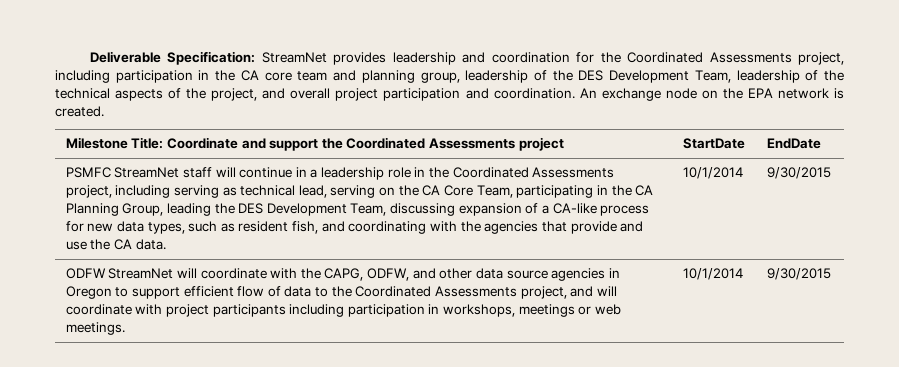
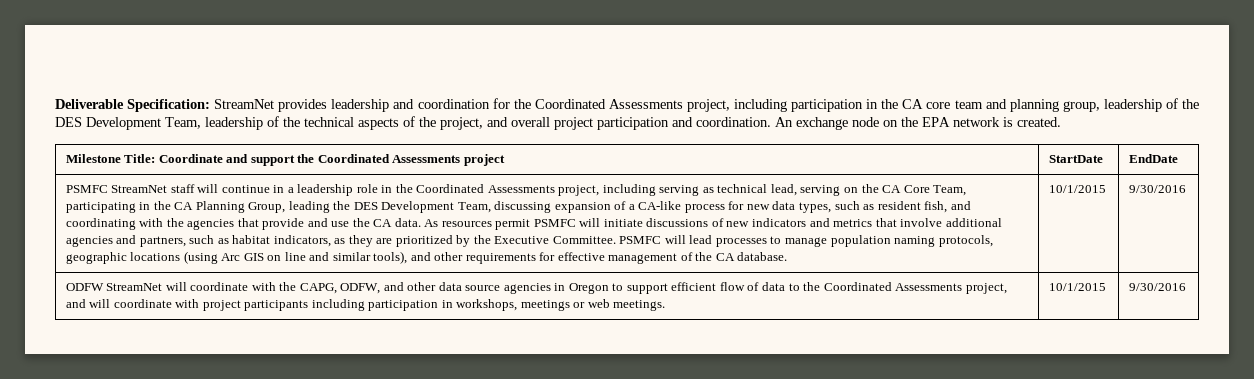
- PSMFC StreamNet staff will continue in a leadership role in the Coordinated Assessments project, including serving as technical lead, serving on the CA Core Team, participating in the CA Planning Group, leading the DES Development Team, discussing expansion of a CA-like process for new data types, such as resident fish, and coordinating with the agencies that provide and use the CA data. | 10/1/2014 | 9/30/2015
+ PSMFC StreamNet staff will continue in a leadership role in the Coordinated Assessments project, including serving as technical lead, serving on the CA Core Team, participating in the CA Planning Group, leading the DES Development Team, discussing expansion of a CA-like process for new data types, such as resident fish, and coordinating with the agencies that provide and use the CA data. As resources permit PSMFC will initiate discussions of new indicators and metrics that involve additional agencies and partners, such as habitat indicators, as they are prioritized by the Executive Committee. PSMFC will lead processes to manage population naming protocols, geographic locations (using Arc GIS on line and similar tools), and other requirements for effective management of the CA database. | 10/1/2015 | 9/30/2016
- ODFW StreamNet will coordinate with the CAPG, ODFW, and other data source agencies in Oregon to support efficient flow of data to the Coordinated Assessments project, and will coordinate with project participants including participation in workshops, meetings or web meetings. | 10/1/2014 | 9/30/2015
+ ODFW StreamNet will coordinate with the CAPG, ODFW, and other data source agencies in Oregon to support efficient flow of data to the Coordinated Assessments project, and will coordinate with project participants including participation in workshops, meetings or web meetings. | 10/1/2015 | 9/30/2016

